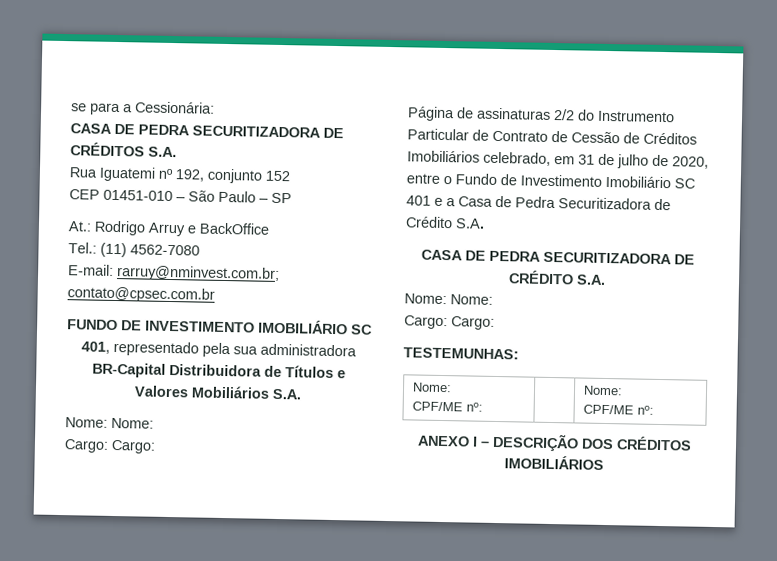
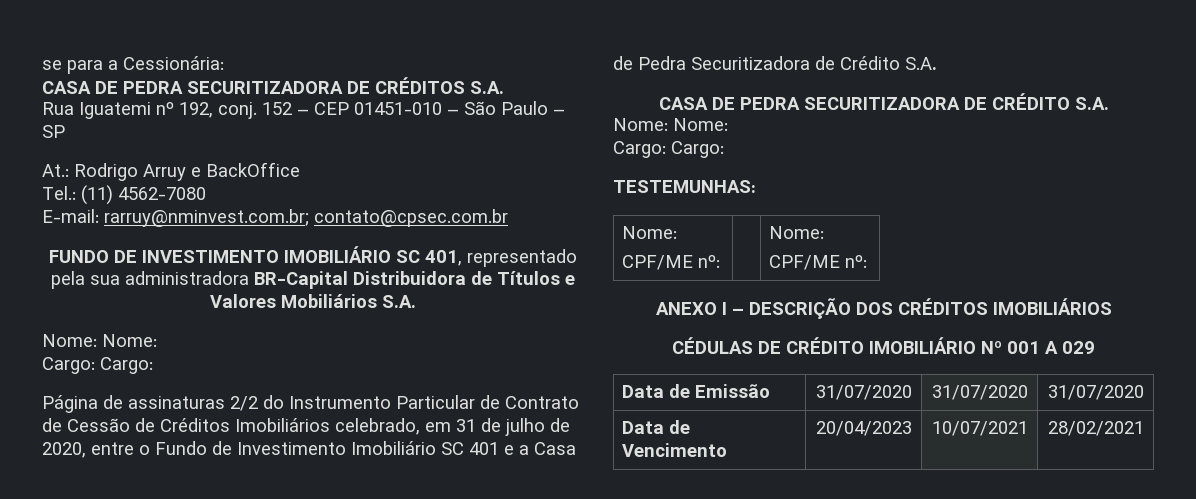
- Rua Iguatemi nº 192, conjunto 152
- CEP 01451-010 – São Paulo – SP
+ Rua Iguatemi nº 192, conj. 152 – CEP 01451-010 – São Paulo – SP
+ CÉDULAS DE CRÉDITO IMOBILIÁRIO Nº 001 A 029
+ Data de Emissão | 31/07/2020 | 31/07/2020 | 31/07/2020
+ Data de Vencimento | 20/04/2023 | 10/07/2021 | 28/02/2021

